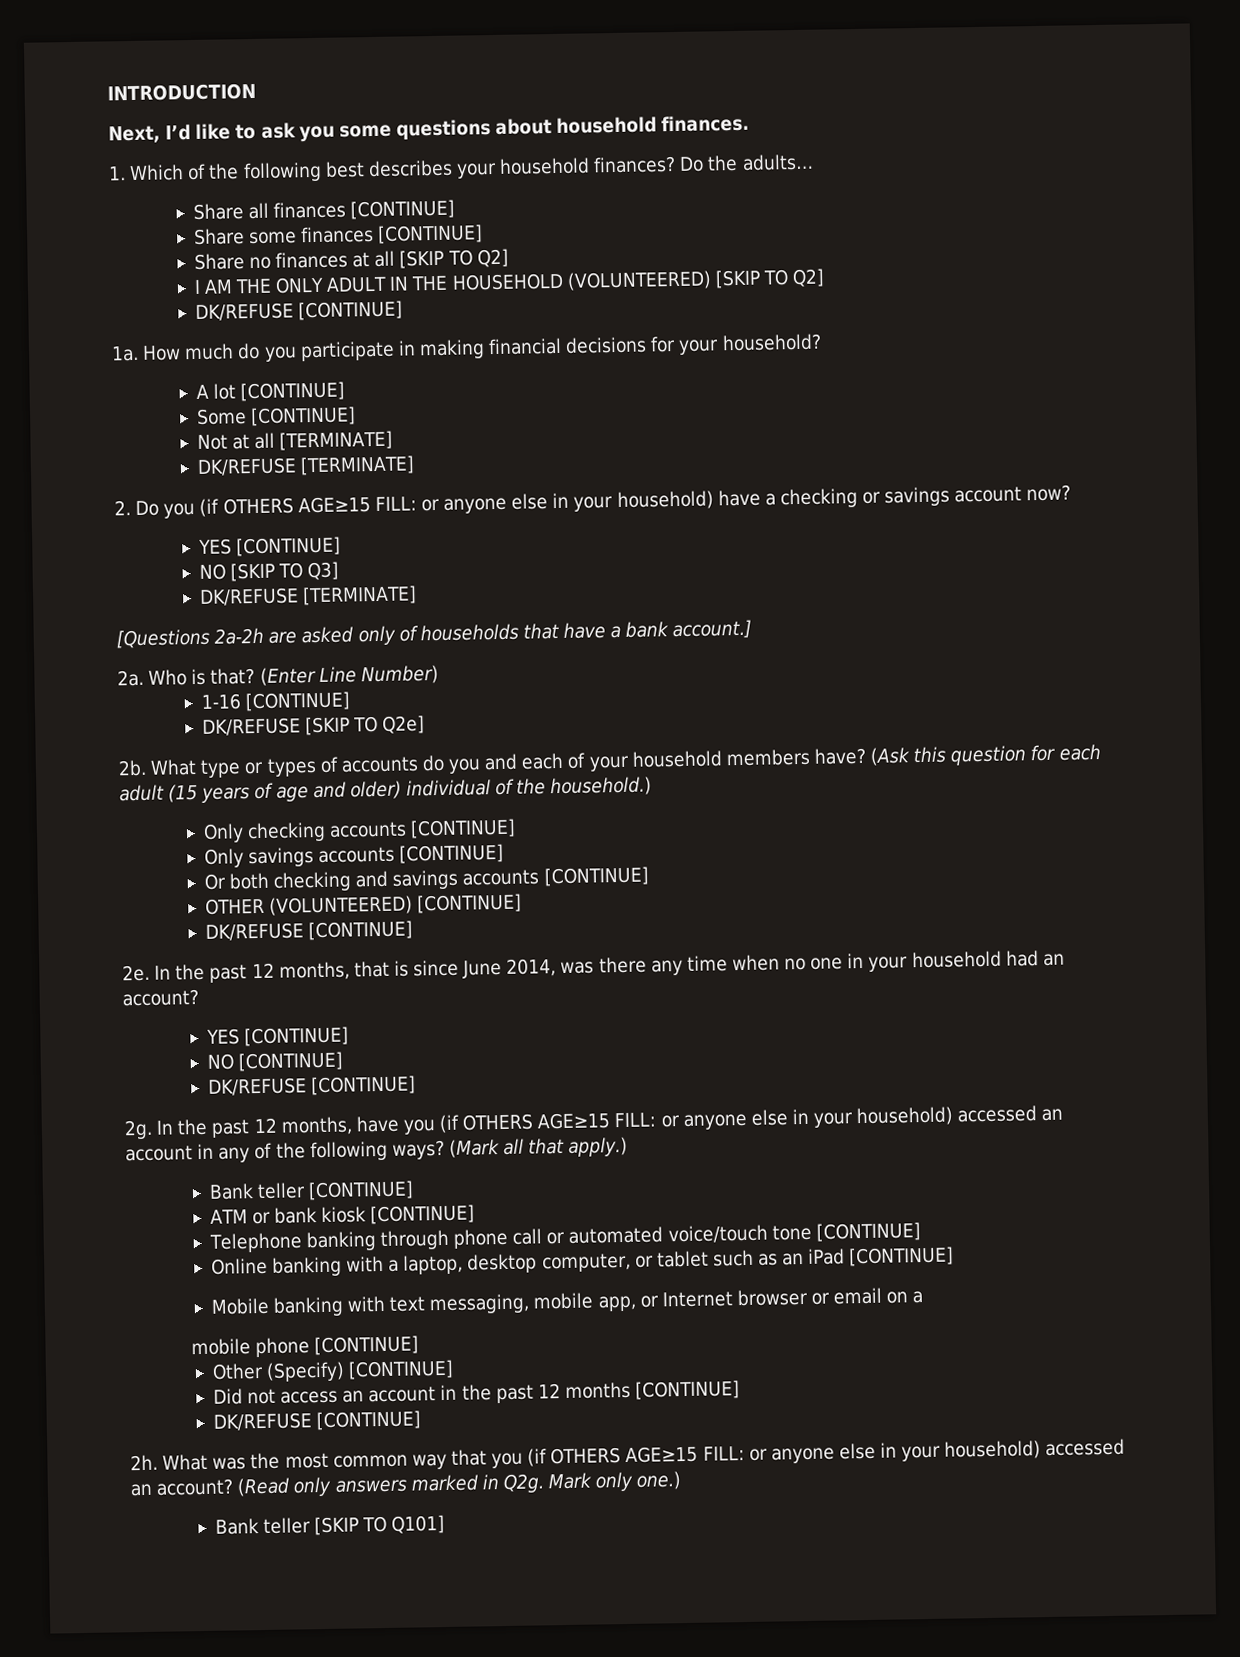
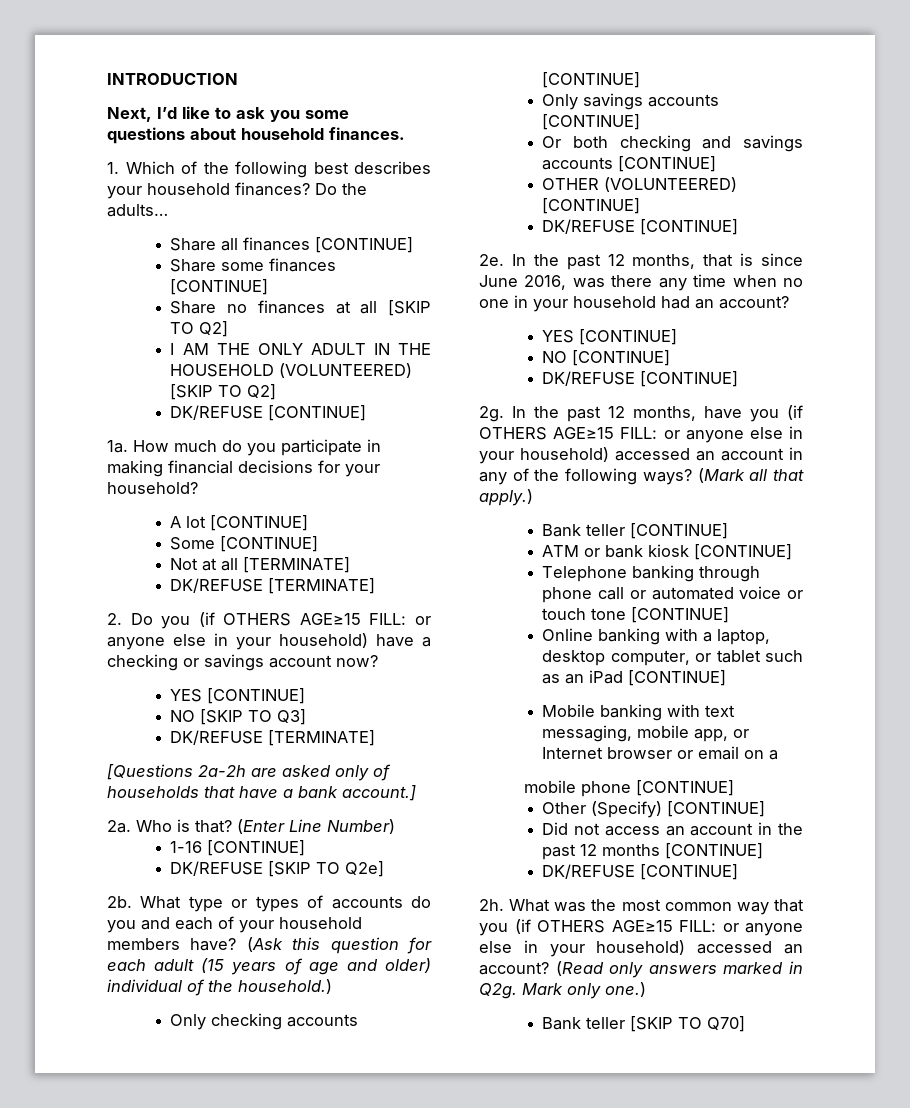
- In the past 12 months, that is since June 2014, was there any time when no one in your household had an account?
+ In the past 12 months, that is since June 2016, was there any time when no one in your household had an account?
- Telephone banking through phone call or automated voice/touch tone [CONTINUE]
+ Telephone banking through phone call or automated voice or touch tone [CONTINUE]
- Bank teller [SKIP TO Q101]
+ Bank teller [SKIP TO Q70]

